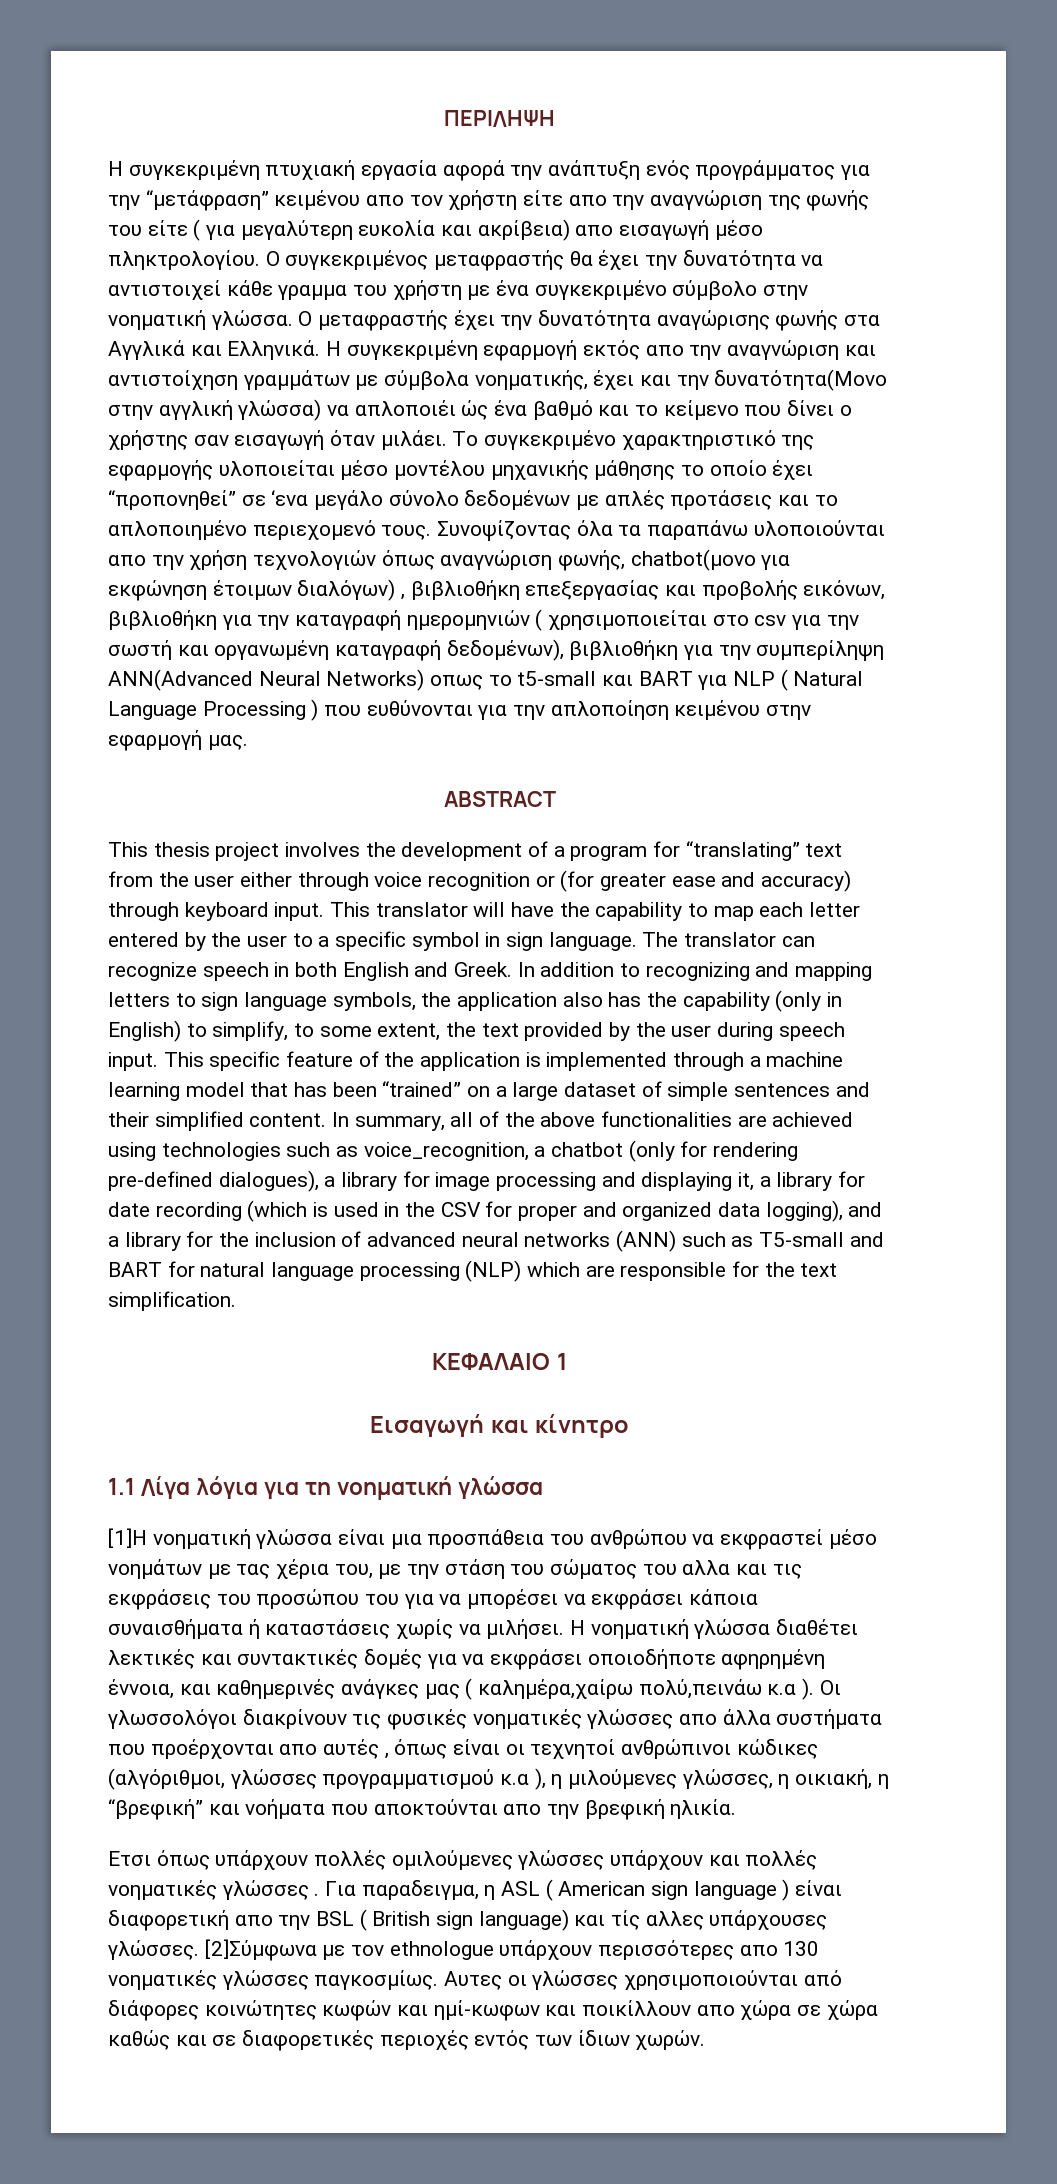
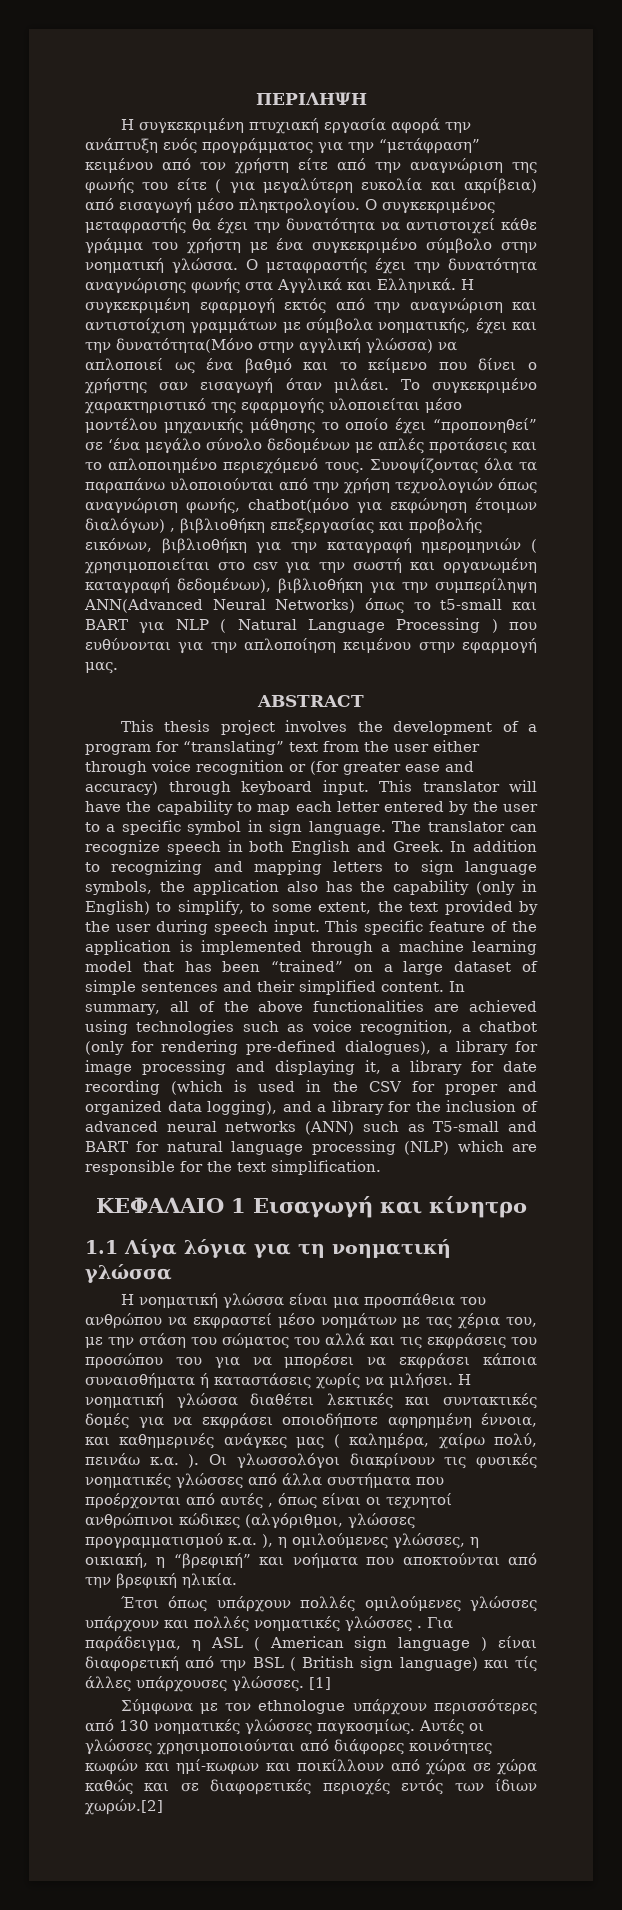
- Η συγκεκριμένη πτυχιακή εργασία αφορά την ανάπτυξη ενός προγράμματος για την “μετάφραση” κειμένου απο τον χρήστη είτε απο την αναγνώριση της φωνής του είτε ( για μεγαλύτερη ευκολία και ακρίβεια) απο εισαγωγή μέσο πληκτρολογίου.
+ Η συγκεκριμένη πτυχιακή εργασία αφορά την ανάπτυξη ενός προγράμματος για την “μετάφραση” κειμένου από τον χρήστη είτε από την αναγνώριση της φωνής του είτε ( για μεγαλύτερη ευκολία και ακρίβεια) από εισαγωγή μέσο πληκτρολογίου.
- Ο συγκεκριμένος μεταφραστής θα έχει την δυνατότητα να αντιστοιχεί κάθε γραμμα του χρήστη με ένα συγκεκριμένο σύμβολο στην νοηματική γλώσσα.
+ Ο συγκεκριμένος μεταφραστής θα έχει την δυνατότητα να αντιστοιχεί κάθε γράμμα του χρήστη με ένα συγκεκριμένο σύμβολο στην νοηματική γλώσσα.
- Ο μεταφραστής έχει την δυνατότητα αναγώρισης φωνής στα Αγγλικά και Ελληνικά.
+ Ο μεταφραστής έχει την δυνατότητα αναγνώρισης φωνής στα Αγγλικά και Ελληνικά.
- Η συγκεκριμένη εφαρμογή εκτός απο την αναγνώριση και αντιστοίχηση γραμμάτων με σύμβολα νοηματικής, έχει και την δυνατότητα(Μονο στην αγγλική γλώσσα) να απλοποιέι ώς ένα βαθμό και το κείμενο που δίνει ο χρήστης σαν εισαγωγή όταν μιλάει.
+ Η συγκεκριμένη εφαρμογή εκτός από την αναγνώριση και αντιστοίχιση γραμμάτων με σύμβολα νοηματικής, έχει και την δυνατότητα(Μόνο στην αγγλική γλώσσα) να απλοποιεί ως ένα βαθμό και το κείμενο που δίνει ο χρήστης σαν εισαγωγή όταν μιλάει.
- Το συγκεκριμένο χαρακτηριστικό της εφαρμογής υλοποιείται μέσο μοντέλου μηχανικής μάθησης το οποίο έχει “προπονηθεί” σε ‘ενα μεγάλο σύνολο δεδομένων με απλές προτάσεις και το απλοποιημένο περιεχομενό τους.
+ Το συγκεκριμένο χαρακτηριστικό της εφαρμογής υλοποιείται μέσο μοντέλου μηχανικής μάθησης το οποίο έχει “προπονηθεί” σε ‘ένα μεγάλο σύνολο δεδομένων με απλές προτάσεις και το απλοποιημένο περιεχόμενό τους.
- Συνοψίζοντας όλα τα παραπάνω υλοποιούνται απο την χρήση τεχνολογιών όπως αναγνώριση φωνής, chatbot(μονο για εκφώνηση έτοιμων διαλόγων) , βιβλιοθήκη επεξεργασίας και προβολής εικόνων, βιβλιοθήκη για την καταγραφή ημερομηνιών ( χρησιμοποιείται στο csv για την σωστή και οργανωμένη καταγραφή δεδομένων), βιβλιοθήκη για την συμπερίληψη ANN(Advanced Neural Networks) οπως το t5-small και BART για NLP ( Natural Language Processing ) που ευθύνονται για την απλοποίηση κειμένου στην εφαρμογή μας.
+ Συνοψίζοντας όλα τα παραπάνω υλοποιούνται από την χρήση τεχνολογιών όπως αναγνώριση φωνής, chatbot(μόνο για εκφώνηση έτοιμων διαλόγων) , βιβλιοθήκη επεξεργασίας και προβολής εικόνων, βιβλιοθήκη για την καταγραφή ημερομηνιών ( χρησιμοποιείται στο csv για την σωστή και οργανωμένη καταγραφή δεδομένων), βιβλιοθήκη για την συμπερίληψη ANN(Advanced Neural Networks) όπως το t5-small και BART για NLP ( Natural Language Processing ) που ευθύνονται για την απλοποίηση κειμένου στην εφαρμογή μας.
- In summary, all of the above functionalities are achieved using technologies such as voice_recognition, a chatbot (only for rendering pre-defined dialogues), a library for image processing and displaying it, a library for date recording (which is used in the CSV for proper and organized data logging), and a library for the inclusion of advanced neural networks (ANN) such as T5-small and BART for natural language processing (NLP) which are responsible for the text simplification.
+ In summary, all of the above functionalities are achieved using technologies such as voice recognition, a chatbot (only for rendering pre-defined dialogues), a library for image processing and displaying it, a library for date recording (which is used in the CSV for proper and organized data logging), and a library for the inclusion of advanced neural networks (ANN) such as T5-small and BART for natural language processing (NLP) which are responsible for the text simplification.
- ΚΕΦΑΛΑΙΟ 1
- Εισαγωγή και κίνητρο
+ ΚΕΦΑΛΑΙΟ 1 Εισαγωγή και κίνητρο
- [1]Η νοηματική γλώσσα είναι μια προσπάθεια του ανθρώπου να εκφραστεί μέσο νοημάτων με τας χέρια του, με την στάση του σώματος του αλλα και τις εκφράσεις του προσώπου του για να μπορέσει να εκφράσει κάποια συναισθήματα ή καταστάσεις χωρίς να μιλήσει.
+ Η νοηματική γλώσσα είναι μια προσπάθεια του ανθρώπου να εκφραστεί μέσο νοημάτων με τας χέρια του, με την στάση του σώματος του αλλά και τις εκφράσεις του προσώπου του για να μπορέσει να εκφράσει κάποια συναισθήματα ή καταστάσεις χωρίς να μιλήσει.
- Η νοηματική γλώσσα διαθέτει λεκτικές και συντακτικές δομές για να εκφράσει οποιοδήποτε αφηρημένη έννοια, και καθημερινές ανάγκες μας ( καλημέρα,χαίρω πολύ,πεινάω κ.α ).
+ Η νοηματική γλώσσα διαθέτει λεκτικές και συντακτικές δομές για να εκφράσει οποιοδήποτε αφηρημένη έννοια, και καθημερινές ανάγκες μας ( καλημέρα, χαίρω πολύ, πεινάω κ.α. ).
- Οι γλωσσολόγοι διακρίνουν τις φυσικές νοηματικές γλώσσες απο άλλα συστήματα που προέρχονται απο αυτές , όπως είναι οι τεχνητοί ανθρώπινοι κώδικες (αλγόριθμοι, γλώσσες προγραμματισμού κ.α ), η μιλούμενες γλώσσες, η οικιακή, η “βρεφική” και νοήματα που αποκτούνται απο την βρεφική ηλικία.
+ Οι γλωσσολόγοι διακρίνουν τις φυσικές νοηματικές γλώσσες από άλλα συστήματα που προέρχονται από αυτές , όπως είναι οι τεχνητοί ανθρώπινοι κώδικες (αλγόριθμοι, γλώσσες προγραμματισμού κ.α. ), η ομιλούμενες γλώσσες, η οικιακή, η “βρεφική” και νοήματα που αποκτούνται από την βρεφική ηλικία.
- Ετσι όπως υπάρχουν πολλές ομιλούμενες γλώσσες υπάρχουν και πολλές νοηματικές γλώσσες .
+ Έτσι όπως υπάρχουν πολλές ομιλούμενες γλώσσες υπάρχουν και πολλές νοηματικές γλώσσες .
- Για παραδειγμα, η ASL ( American sign language ) είναι διαφορετική απο την BSL ( British sign language) και τίς αλλες υπάρχουσες γλώσσες.
+ Για παράδειγμα, η ASL ( American sign language ) είναι διαφορετική από την BSL ( British sign language) και τίς άλλες υπάρχουσες γλώσσες.
- [2]Σύμφωνα με τον ethnologue υπάρχουν περισσότερες απο 130 νοηματικές γλώσσες παγκοσμίως.
+ [1]
+ Σύμφωνα με τον ethnologue υπάρχουν περισσότερες από 130 νοηματικές γλώσσες παγκοσμίως.
- Αυτες οι γλώσσες χρησιμοποιούνται από διάφορες κοινώτητες κωφών και ημί-κωφων και ποικίλλουν απο χώρα σε χώρα καθώς και σε διαφορετικές περιοχές εντός των ίδιων χωρών.
+ Αυτές οι γλώσσες χρησιμοποιούνται από διάφορες κοινότητες κωφών και ημί-κωφων και ποικίλλουν από χώρα σε χώρα καθώς και σε διαφορετικές περιοχές εντός των ίδιων χωρών.[2]

